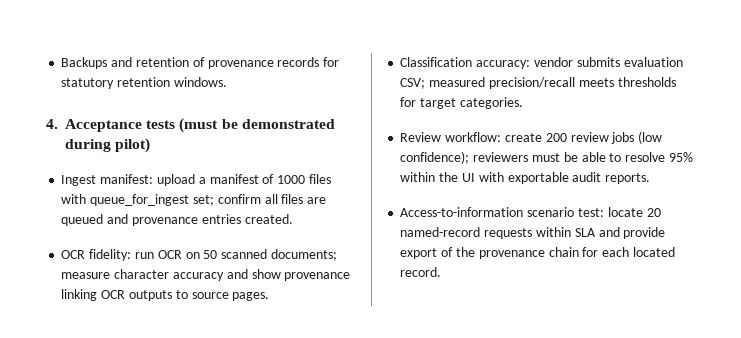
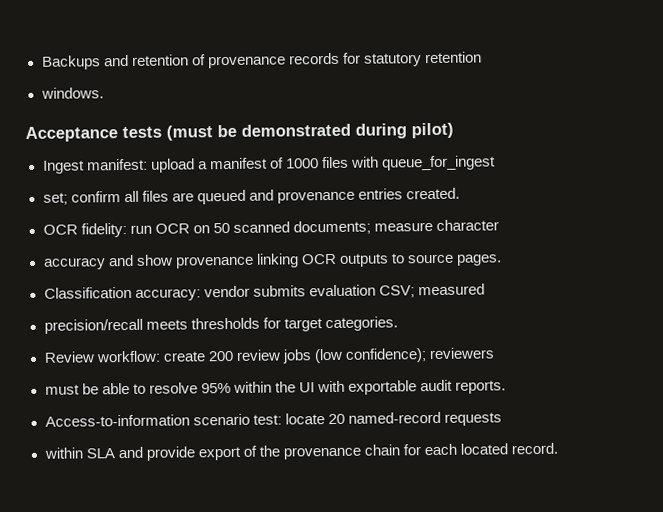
- Backups and retention of provenance records for statutory retention windows.
+ Backups and retention of provenance records for statutory retention
+ windows.
- 4. Acceptance tests (must be demonstrated during pilot)
+ Acceptance tests (must be demonstrated during pilot)
- Ingest manifest: upload a manifest of 1000 files with queue_for_ingest set; confirm all files are queued and provenance entries created.
+ Ingest manifest: upload a manifest of 1000 files with queue_for_ingest
+ set; confirm all files are queued and provenance entries created.
- OCR fidelity: run OCR on 50 scanned documents; measure character accuracy and show provenance linking OCR outputs to source pages.
+ OCR fidelity: run OCR on 50 scanned documents; measure character
+ accuracy and show provenance linking OCR outputs to source pages.
- Classification accuracy: vendor submits evaluation CSV; measured precision/recall meets thresholds for target categories.
+ Classification accuracy: vendor submits evaluation CSV; measured
+ precision/recall meets thresholds for target categories.
- Review workflow: create 200 review jobs (low confidence); reviewers must be able to resolve 95% within the UI with exportable audit reports.
+ Review workflow: create 200 review jobs (low confidence); reviewers
+ must be able to resolve 95% within the UI with exportable audit reports.
- Access-to-information scenario test: locate 20 named-record requests within SLA and provide export of the provenance chain for each located record.
+ Access-to-information scenario test: locate 20 named-record requests
+ within SLA and provide export of the provenance chain for each located record.

